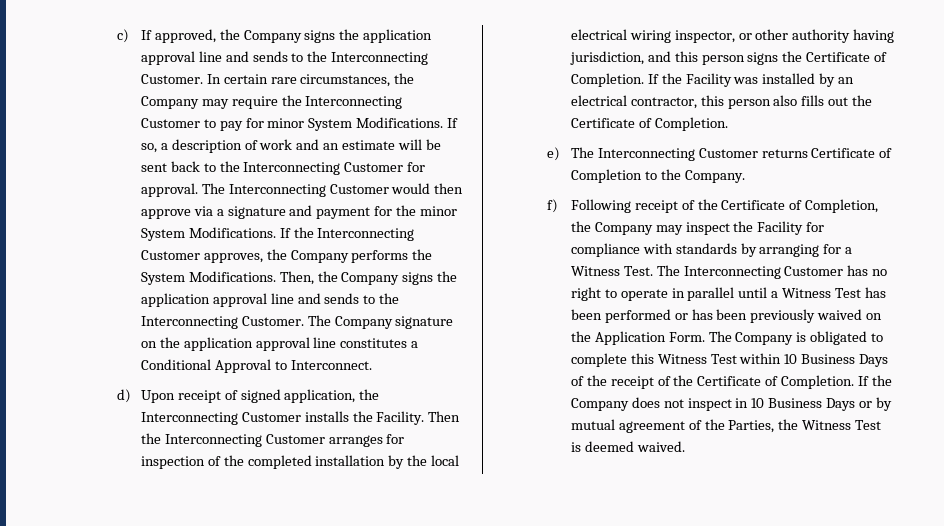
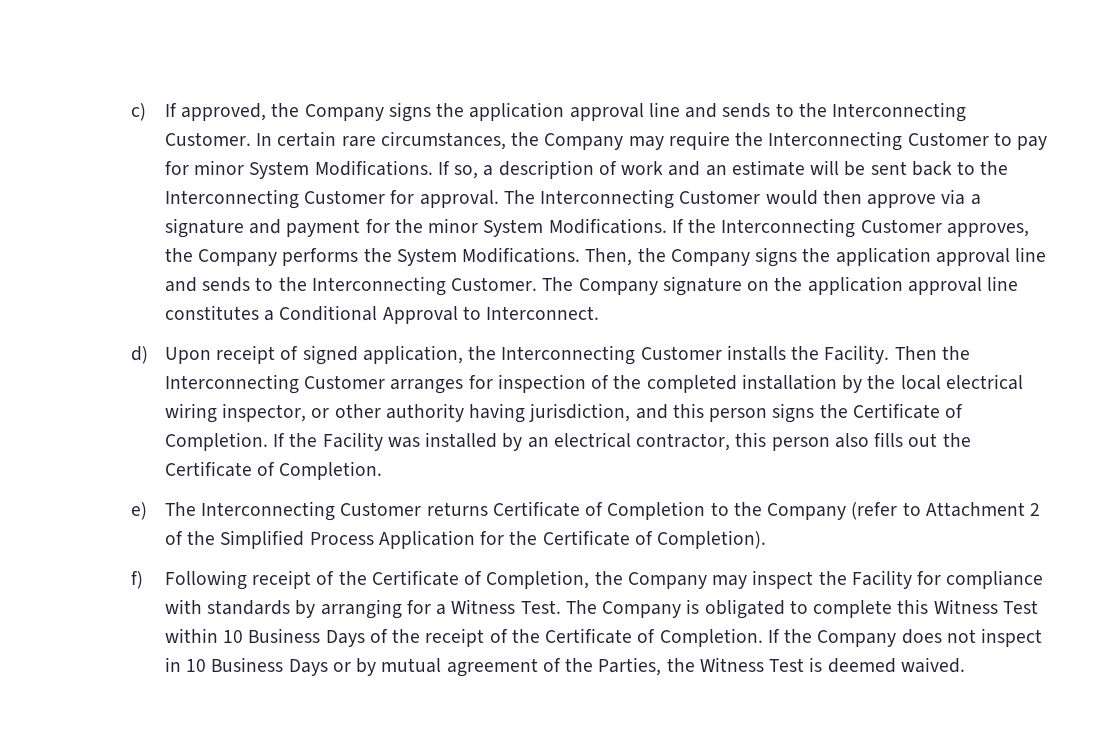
- e) The Interconnecting Customer returns Certificate of Completion to the Company.
+ e) The Interconnecting Customer returns Certificate of Completion to the Company (refer to Attachment 2 of the Simplified Process Application for the Certificate of Completion).
- The Interconnecting Customer has no right to operate in parallel until a Witness Test has been performed or has been previously waived on the Application Form. The Company is obligated to complete this Witness Test within 10 Business Days of the receipt of the Certificate of Completion.
+ The Company is obligated to complete this Witness Test within 10 Business Days of the receipt of the Certificate of Completion.

